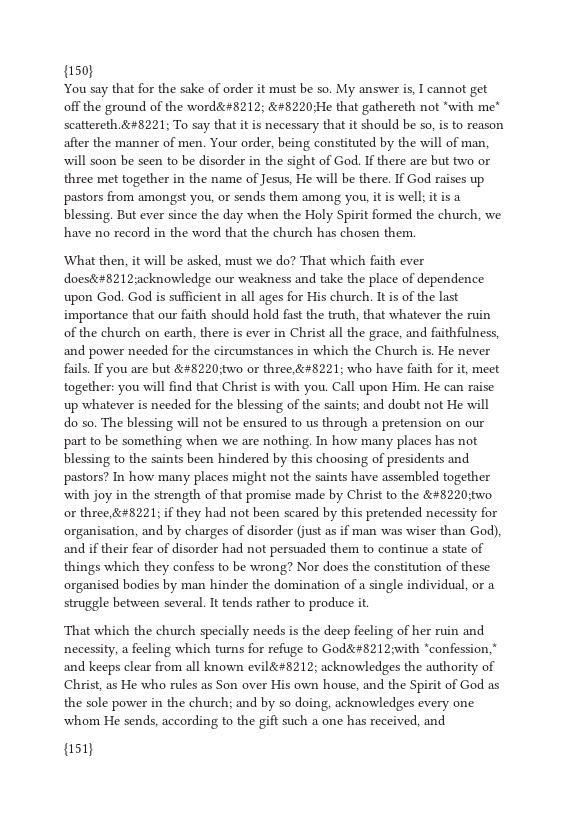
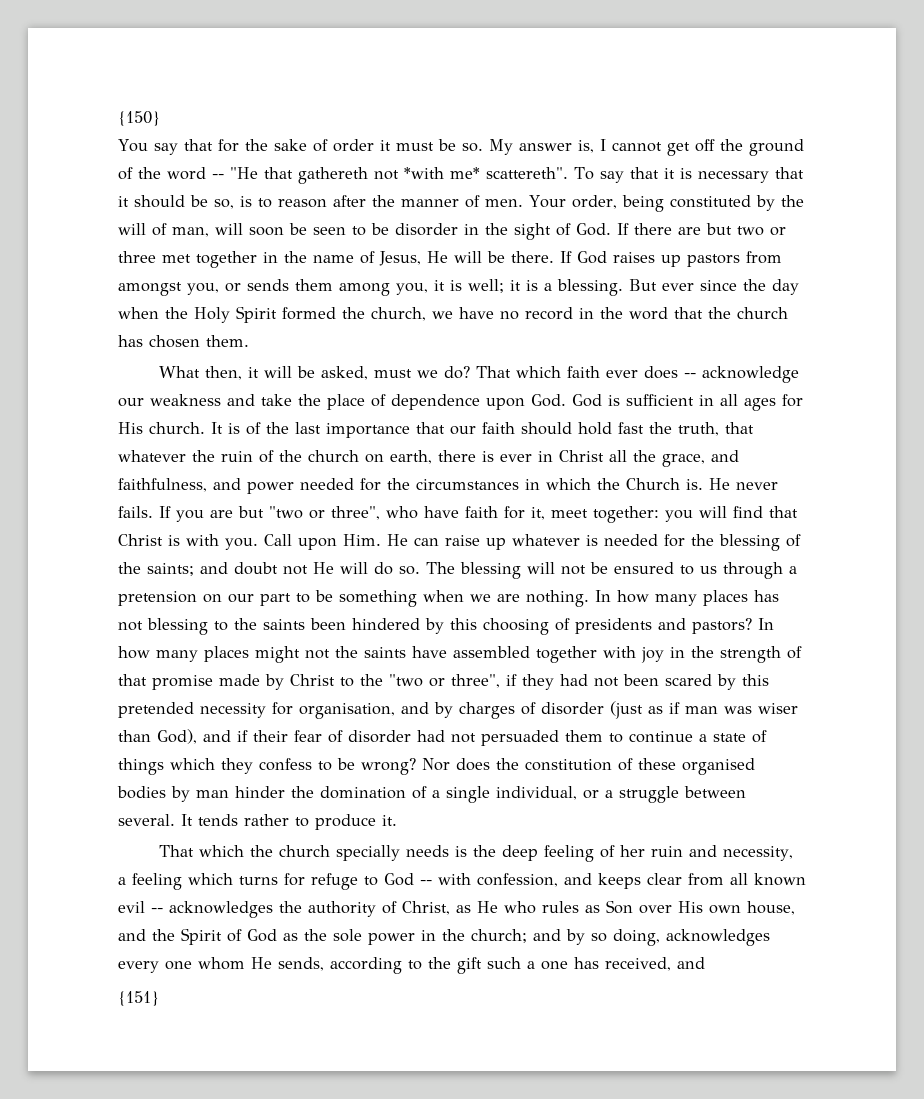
- My answer is, I cannot get off the ground of the word&#8212; &#8220;He that gathereth not *with me* scattereth.&#8221; To say that it is necessary that it should be so, is to reason after the manner of men.
+ My answer is, I cannot get off the ground of the word -- "He that gathereth not *with me* scattereth". To say that it is necessary that it should be so, is to reason after the manner of men.
- That which faith ever does&#8212;acknowledge our weakness and take the place of dependence upon God. God is sufficient in all ages for His church.
+ That which faith ever does -- acknowledge our weakness and take the place of dependence upon God. God is sufficient in all ages for His church.
- If you are but &#8220;two or three,&#8221; who have faith for it, meet together: you will find that Christ is with you.
+ If you are but "two or three", who have faith for it, meet together: you will find that Christ is with you.
- In how many places might not the saints have assembled together with joy in the strength of that promise made by Christ to the &#8220;two or three,&#8221; if they had not been scared by this pretended necessity for organisation, and by charges of disorder (just as if man was wiser than God), and if their fear of disorder had not persuaded them to continue a state of things which they confess to be wrong?
+ In how many places might not the saints have assembled together with joy in the strength of that promise made by Christ to the "two or three", if they had not been scared by this pretended necessity for organisation, and by charges of disorder (just as if man was wiser than God), and if their fear of disorder had not persuaded them to continue a state of things which they confess to be wrong?
- That which the church specially needs is the deep feeling of her ruin and necessity, a feeling which turns for refuge to God&#8212;with *confession,* and keeps clear from all known evil&#8212; acknowledges the authority of Christ, as He who rules as Son over His own house, and the Spirit of God as the sole power in the church;
+ That which the church specially needs is the deep feeling of her ruin and necessity, a feeling which turns for refuge to God -- with confession, and keeps clear from all known evil -- acknowledges the authority of Christ, as He who rules as Son over His own house, and the Spirit of God as the sole power in the church;

